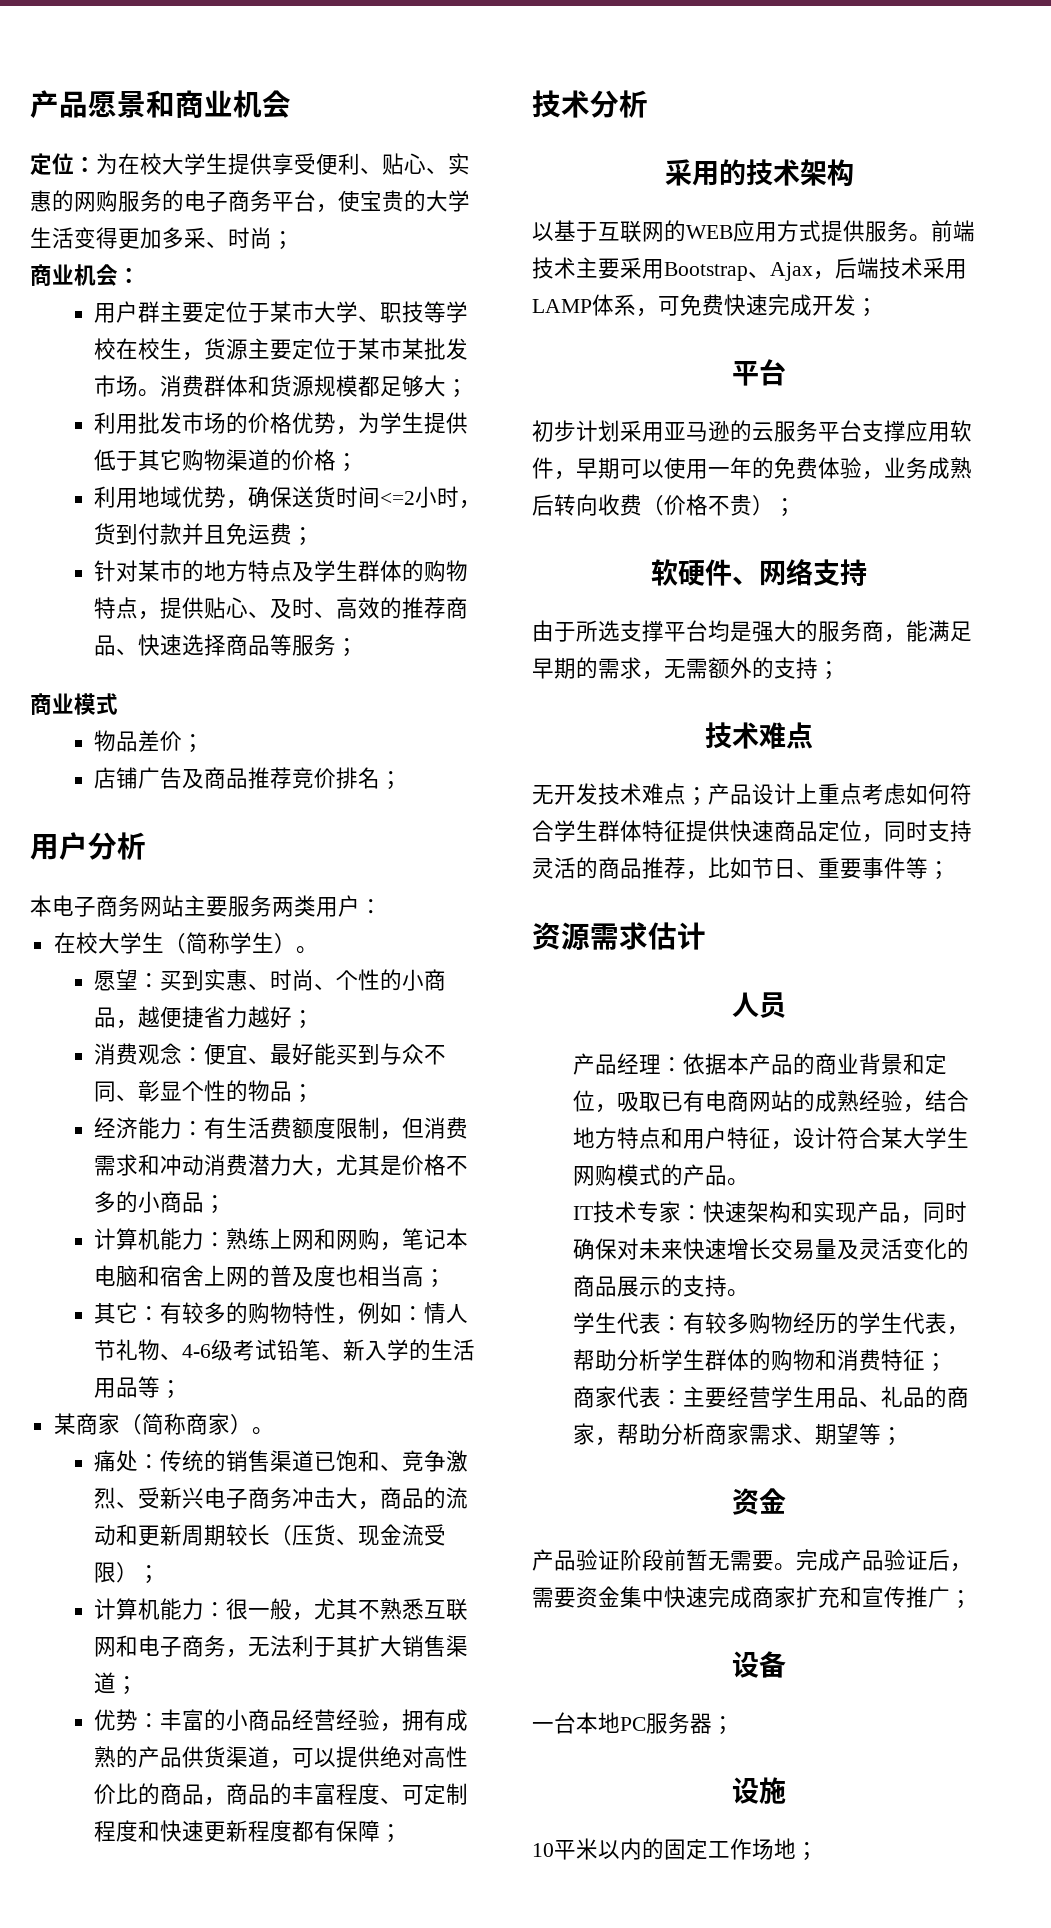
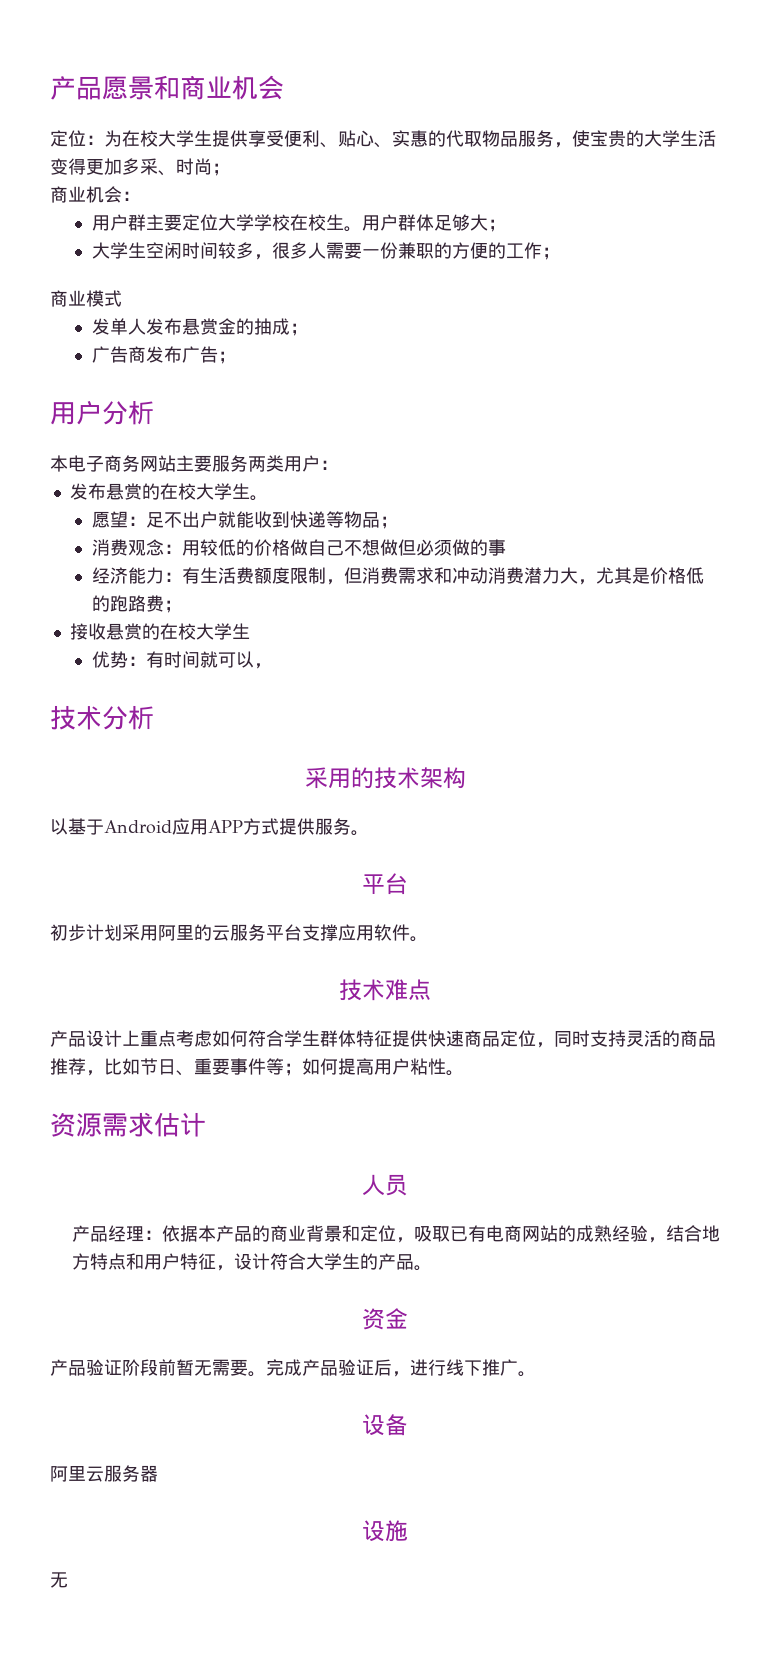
- 定位：为在校大学生提供享受便利、贴心、实惠的网购服务的电子商务平台，使宝贵的大学生活变得更加多采、时尚；
+ 定位：为在校大学生提供享受便利、贴心、实惠的代取物品服务，使宝贵的大学生活变得更加多采、时尚；
- 用户群主要定位于某市大学、职技等学校在校生，货源主要定位于某市某批发市场。消费群体和货源规模都足够大；
- 利用批发市场的价格优势，为学生提供低于其它购物渠道的价格；
- 利用地域优势，确保送货时间<=2小时，货到付款并且免运费；
- 针对某市的地方特点及学生群体的购物特点，提供贴心、及时、高效的推荐商品、快速选择商品等服务；
+ 用户群主要定位大学学校在校生。用户群体足够大；
+ 大学生空闲时间较多，很多人需要一份兼职的方便的工作；
  商业模式
- 物品差价；
- 店铺广告及商品推荐竞价排名；
+ 发单人发布悬赏金的抽成；
+ 广告商发布广告；
- 在校大学生（简称学生）。
- 愿望：买到实惠、时尚、个性的小商品，越便捷省力越好；
- 消费观念：便宜、最好能买到与众不同、彰显个性的物品；
+ 发布悬赏的在校大学生。
+ 愿望：足不出户就能收到快递等物品；
+ 消费观念：用较低的价格做自己不想做但必须做的事
- 经济能力：有生活费额度限制，但消费需求和冲动消费潜力大，尤其是价格不多的小商品；
- 计算机能力：熟练上网和网购，笔记本电脑和宿舍上网的普及度也相当高；
- 其它：有较多的购物特性，例如：情人节礼物、4-6级考试铅笔、新入学的生活用品等；
- 某商家（简称商家）。
- 痛处：传统的销售渠道已饱和、竞争激烈、受新兴电子商务冲击大，商品的流动和更新周期较长（压货、现金流受限）；
- 计算机能力：很一般，尤其不熟悉互联网和电子商务，无法利于其扩大销售渠道；
- 优势：丰富的小商品经营经验，拥有成熟的产品供货渠道，可以提供绝对高性价比的商品，商品的丰富程度、可定制程度和快速更新程度都有保障；
+ 经济能力：有生活费额度限制，但消费需求和冲动消费潜力大，尤其是价格低的跑路费；
+ 接收悬赏的在校大学生
+ 优势：有时间就可以，
- 以基于互联网的WEB应用方式提供服务。前端技术主要采用Bootstrap、Ajax，后端技术采用LAMP体系，可免费快速完成开发；
+ 以基于Android应用APP方式提供服务。
- 初步计划采用亚马逊的云服务平台支撑应用软件，早期可以使用一年的免费体验，业务成熟后转向收费（价格不贵）；
- 软硬件、网络支持
- 由于所选支撑平台均是强大的服务商，能满足早期的需求，无需额外的支持；
+ 初步计划采用阿里的云服务平台支撑应用软件。
  技术难点
- 无开发技术难点；产品设计上重点考虑如何符合学生群体特征提供快速商品定位，同时支持灵活的商品推荐，比如节日、重要事件等；
+ 产品设计上重点考虑如何符合学生群体特征提供快速商品定位，同时支持灵活的商品推荐，比如节日、重要事件等；如何提高用户粘性。
- 产品经理：依据本产品的商业背景和定位，吸取已有电商网站的成熟经验，结合地方特点和用户特征，设计符合某大学生网购模式的产品。
- IT技术专家：快速架构和实现产品，同时确保对未来快速增长交易量及灵活变化的商品展示的支持。
- 学生代表：有较多购物经历的学生代表，帮助分析学生群体的购物和消费特征；
- 商家代表：主要经营学生用品、礼品的商家，帮助分析商家需求、期望等；
+ 产品经理：依据本产品的商业背景和定位，吸取已有电商网站的成熟经验，结合地方特点和用户特征，设计符合大学生的产品。
- 完成产品验证后，需要资金集中快速完成商家扩充和宣传推广；
+ 完成产品验证后，进行线下推广。
  设备
- 一台本地PC服务器；
+ 阿里云服务器
  设施
- 10平米以内的固定工作场地；
+ 无

